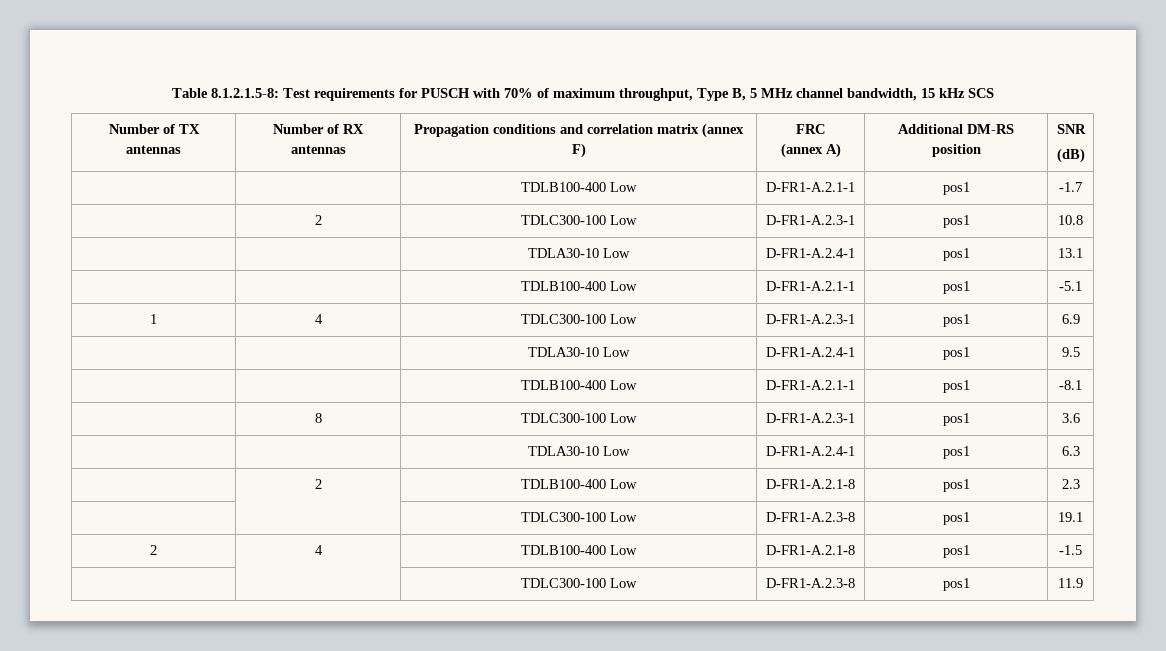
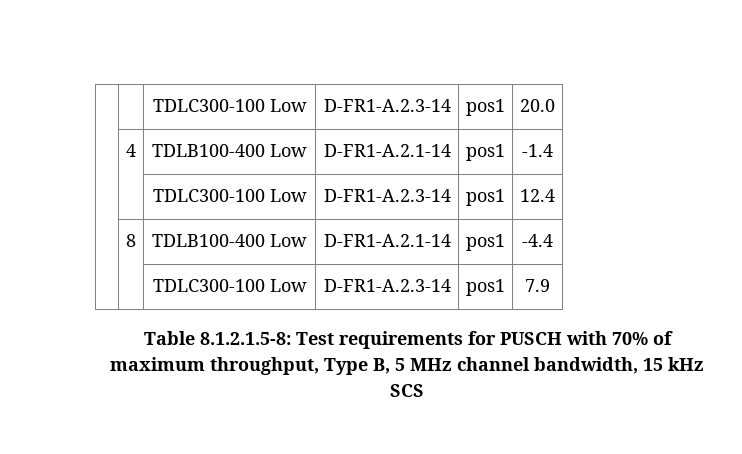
+ | | TDLC300-100 Low | D-FR1-A.2.3-14 | pos1 | 20.0
+ | 4 | TDLB100-400 Low | D-FR1-A.2.1-14 | pos1 | -1.4
+ | | TDLC300-100 Low | D-FR1-A.2.3-14 | pos1 | 12.4
+ | 8 | TDLB100-400 Low | D-FR1-A.2.1-14 | pos1 | -4.4
+ | | TDLC300-100 Low | D-FR1-A.2.3-14 | pos1 | 7.9
- Number of TX antennas | Number of RX antennas | Propagation conditions and correlation matrix (annex F) | FRC
- (annex A) | Additional DM-RS position | SNR
- (dB)
- | | TDLB100-400 Low | D-FR1-A.2.1-1 | pos1 | -1.7
- | 2 | TDLC300-100 Low | D-FR1-A.2.3-1 | pos1 | 10.8
- | | TDLA30-10 Low | D-FR1-A.2.4-1 | pos1 | 13.1
- | | TDLB100-400 Low | D-FR1-A.2.1-1 | pos1 | -5.1
- 1 | 4 | TDLC300-100 Low | D-FR1-A.2.3-1 | pos1 | 6.9
- | | TDLA30-10 Low | D-FR1-A.2.4-1 | pos1 | 9.5
- | | TDLB100-400 Low | D-FR1-A.2.1-1 | pos1 | -8.1
- | 8 | TDLC300-100 Low | D-FR1-A.2.3-1 | pos1 | 3.6
- | | TDLA30-10 Low | D-FR1-A.2.4-1 | pos1 | 6.3
- | 2 | TDLB100-400 Low | D-FR1-A.2.1-8 | pos1 | 2.3
- | | TDLC300-100 Low | D-FR1-A.2.3-8 | pos1 | 19.1
- 2 | 4 | TDLB100-400 Low | D-FR1-A.2.1-8 | pos1 | -1.5
- | | TDLC300-100 Low | D-FR1-A.2.3-8 | pos1 | 11.9

